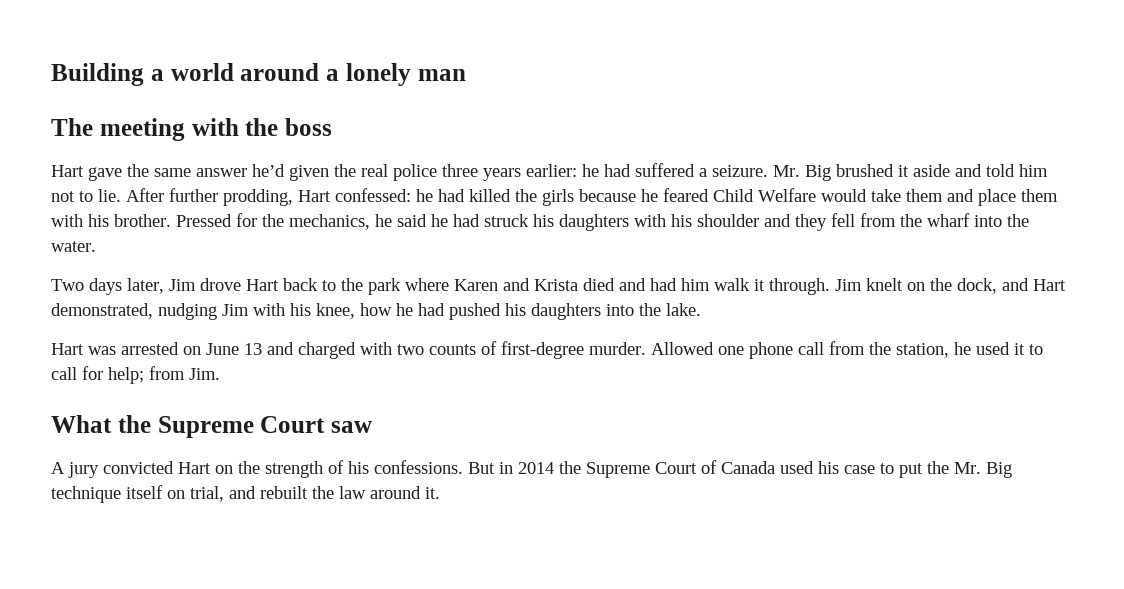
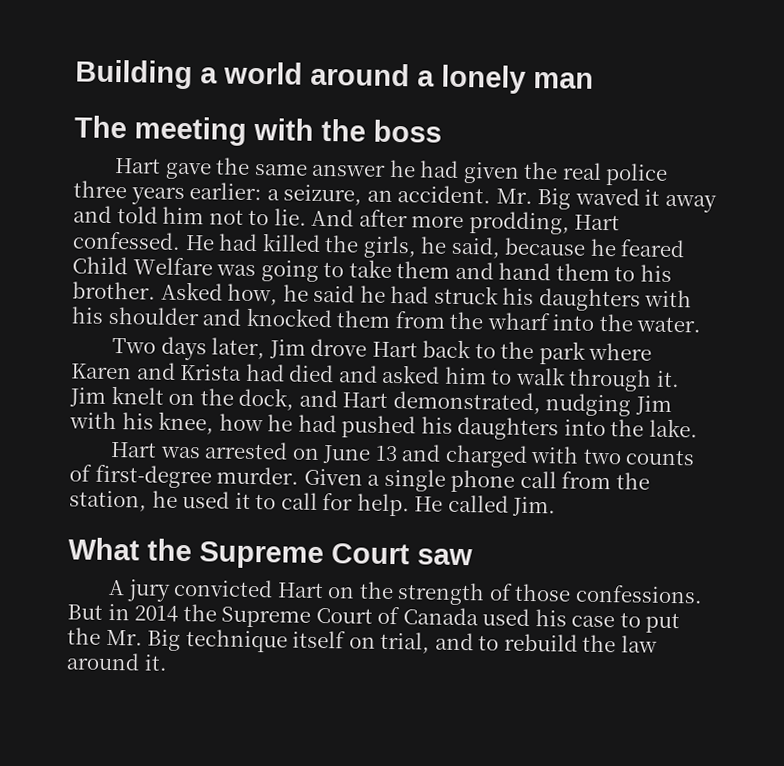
- Hart gave the same answer he’d given the real police three years earlier: he had suffered a seizure. Mr. Big brushed it aside and told him not to lie.
+ Hart gave the same answer he had given the real police three years earlier: a seizure, an accident. Mr. Big waved it away and told him not to lie.
- After further prodding, Hart confessed: he had killed the girls because he feared Child Welfare would take them and place them with his brother. Pressed for the mechanics, he said he had struck his daughters with his shoulder and they fell from the wharf into the water.
+ And after more prodding, Hart confessed. He had killed the girls, he said, because he feared Child Welfare was going to take them and hand them to his brother. Asked how, he said he had struck his daughters with his shoulder and knocked them from the wharf into the water.
- Two days later, Jim drove Hart back to the park where Karen and Krista died and had him walk it through.
+ Two days later, Jim drove Hart back to the park where Karen and Krista had died and asked him to walk through it.
- Allowed one phone call from the station, he used it to call for help; from Jim.
+ Given a single phone call from the station, he used it to call for help. He called Jim.
- A jury convicted Hart on the strength of his confessions.
+ A jury convicted Hart on the strength of those confessions.
- But in 2014 the Supreme Court of Canada used his case to put the Mr. Big technique itself on trial, and rebuilt the law around it.
+ But in 2014 the Supreme Court of Canada used his case to put the Mr. Big technique itself on trial, and to rebuild the law around it.

